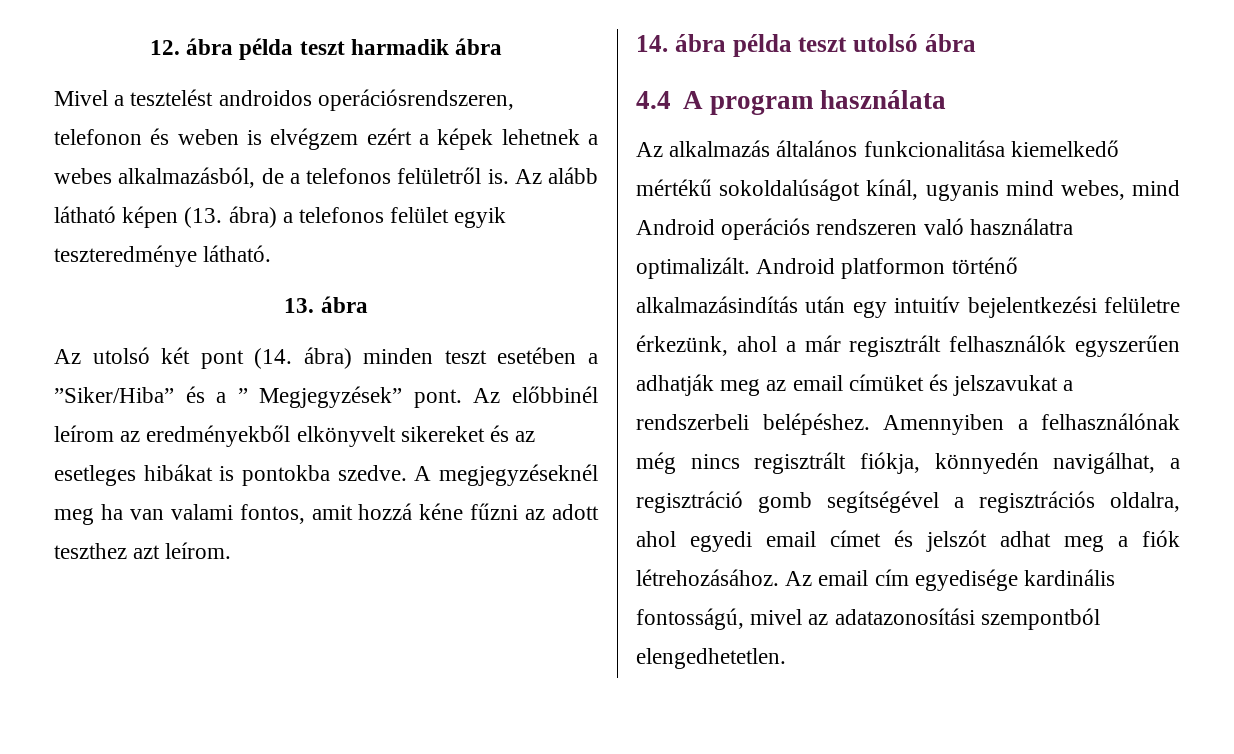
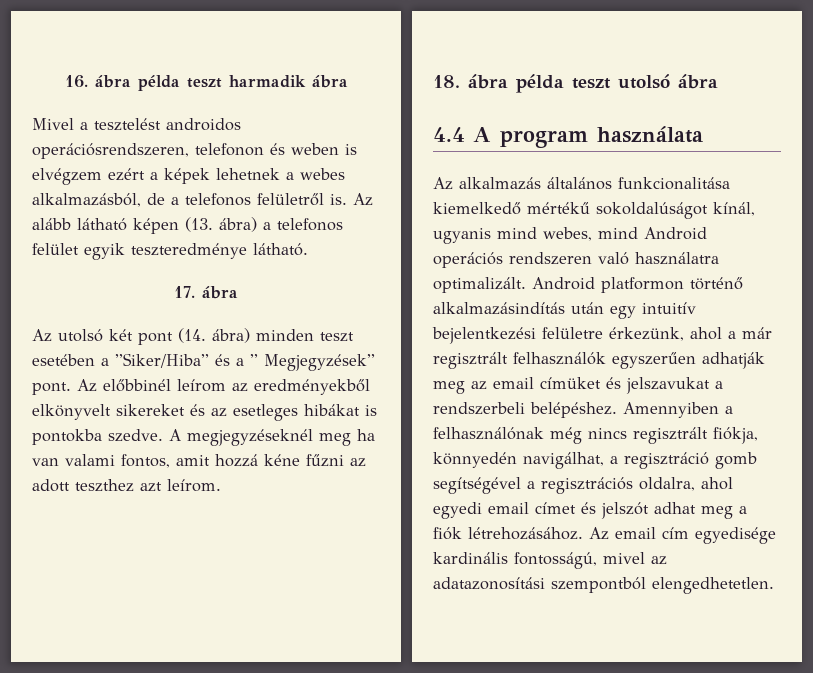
- 12. ábra példa teszt harmadik ábra
+ 16. ábra példa teszt harmadik ábra
- 13. ábra
+ 17. ábra
- 14. ábra példa teszt utolsó ábra
+ 18. ábra példa teszt utolsó ábra

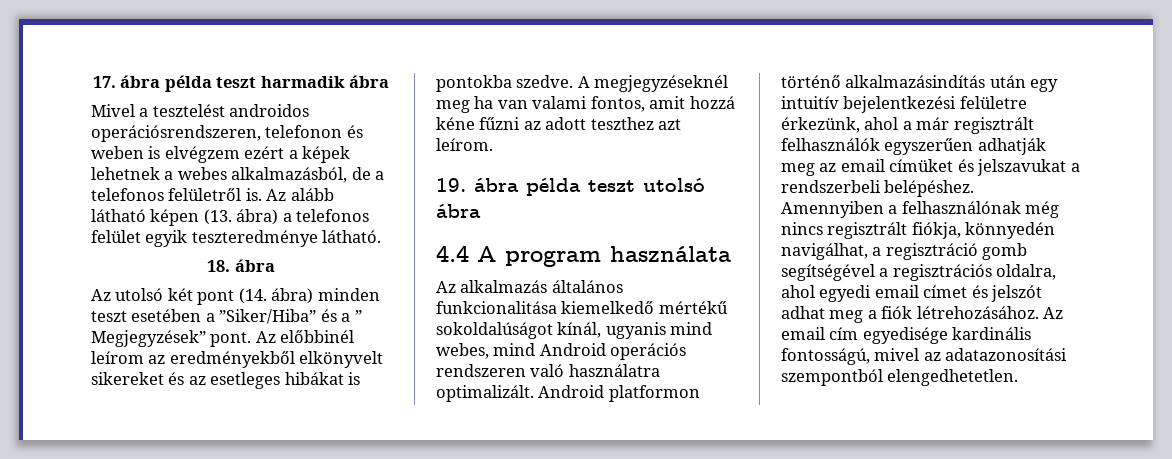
- 16. ábra példa teszt harmadik ábra
+ 17. ábra példa teszt harmadik ábra
- 17. ábra
+ 18. ábra
- 18. ábra példa teszt utolsó ábra
+ 19. ábra példa teszt utolsó ábra

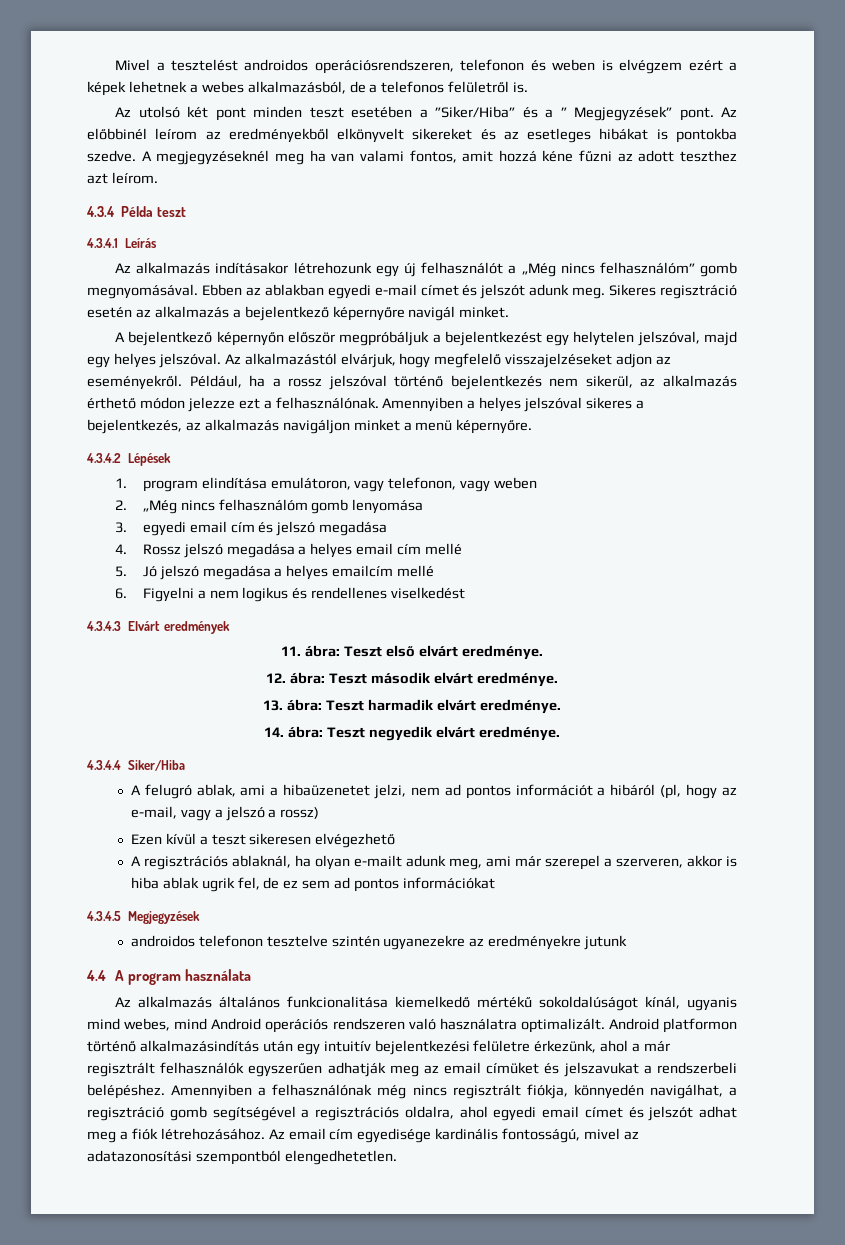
- 17. ábra példa teszt harmadik ábra
- Az alább látható képen (13. ábra) a telefonos felület egyik teszteredménye látható.
- 18. ábra
- Az utolsó két pont (14. ábra) minden teszt esetében a ”Siker/Hiba” és a ” Megjegyzések” pont.
+ Az utolsó két pont minden teszt esetében a ”Siker/Hiba” és a ” Megjegyzések” pont.
- 19. ábra példa teszt utolsó ábra
+ 4.3.4 Példa teszt
+ 4.3.4.1 Leírás
+ Az alkalmazás indításakor létrehozunk egy új felhasználót a „Még nincs felhasználóm” gomb megnyomásával. Ebben az ablakban egyedi e-mail címet és jelszót adunk meg. Sikeres regisztráció esetén az alkalmazás a bejelentkező képernyőre navigál minket.
+ A bejelentkező képernyőn először megpróbáljuk a bejelentkezést egy helytelen jelszóval, majd egy helyes jelszóval. Az alkalmazástól elvárjuk, hogy megfelelő visszajelzéseket adjon az eseményekről. Például, ha a rossz jelszóval történő bejelentkezés nem sikerül, az alkalmazás érthető módon jelezze ezt a felhasználónak. Amennyiben a helyes jelszóval sikeres a bejelentkezés, az alkalmazás navigáljon minket a menü képernyőre.
+ 4.3.4.2 Lépések
+ 1. program elindítása emulátoron, vagy telefonon, vagy weben
+ 2. „Még nincs felhasználóm gomb lenyomása
+ 3. egyedi email cím és jelszó megadása
+ 4. Rossz jelszó megadása a helyes email cím mellé
+ 5. Jó jelszó megadása a helyes emailcím mellé
+ 6. Figyelni a nem logikus és rendellenes viselkedést
+ 4.3.4.3 Elvárt eredmények
+ 11. ábra: Teszt első elvárt eredménye.
+ 12. ábra: Teszt második elvárt eredménye.
+ 13. ábra: Teszt harmadik elvárt eredménye.
+ 14. ábra: Teszt negyedik elvárt eredménye.
+ 4.3.4.4 Siker/Hiba
+ A felugró ablak, ami a hibaüzenetet jelzi, nem ad pontos információt a hibáról (pl, hogy az e-mail, vagy a jelszó a rossz)
+ Ezen kívül a teszt sikeresen elvégezhető
+ A regisztrációs ablaknál, ha olyan e-mailt adunk meg, ami már szerepel a szerveren, akkor is hiba ablak ugrik fel, de ez sem ad pontos információkat
+ 4.3.4.5 Megjegyzések
+ androidos telefonon tesztelve szintén ugyanezekre az eredményekre jutunk

